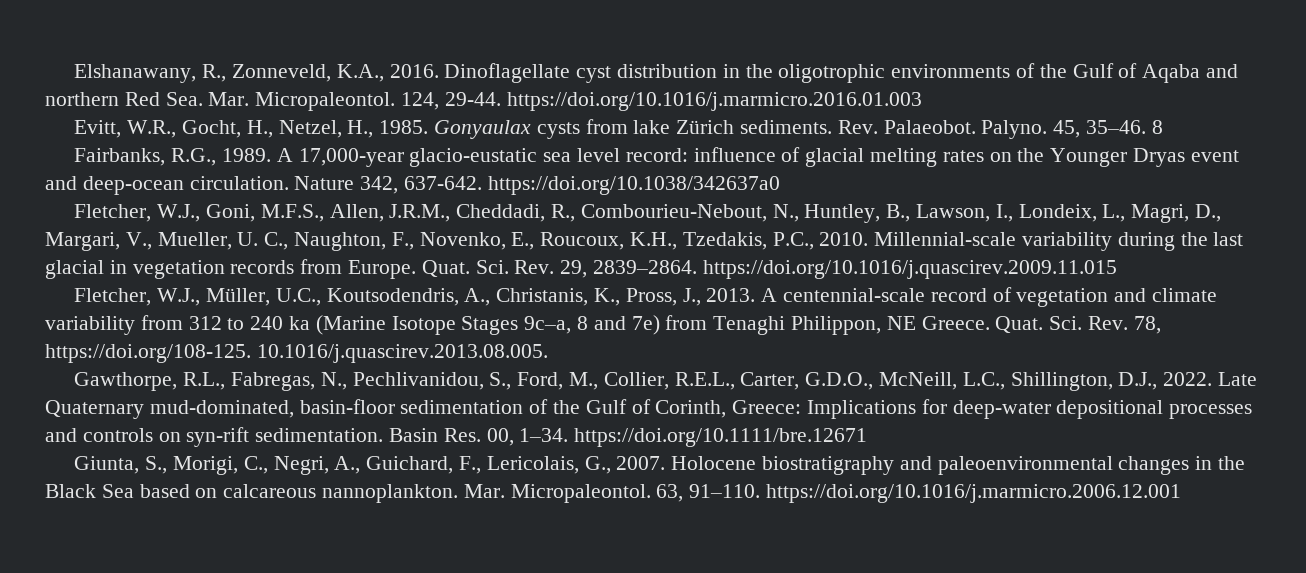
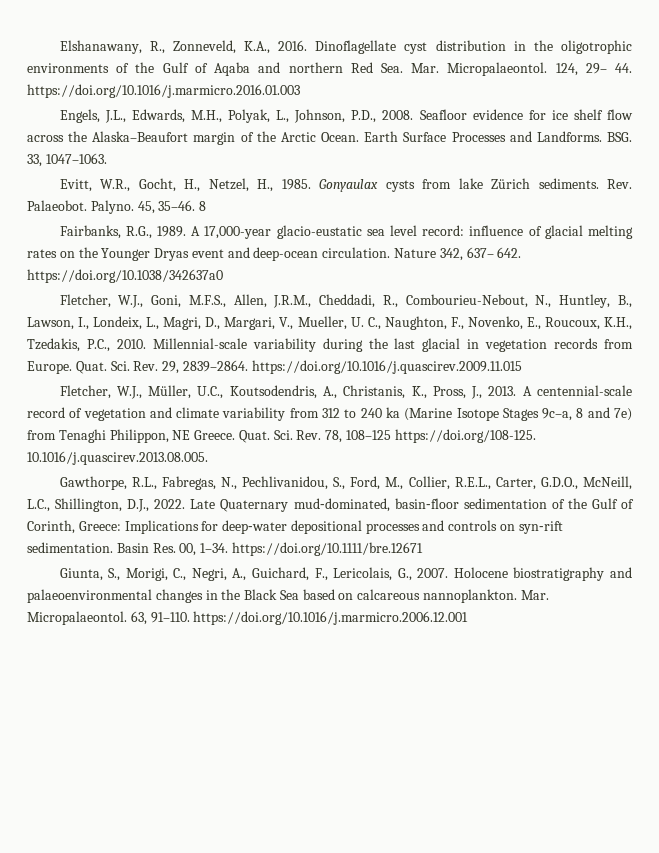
- Dinoflagellate cyst distribution in the oligotrophic environments of the Gulf of Aqaba and northern Red Sea. Mar. Micropaleontol. 124, 29-44. https://doi.org/10.1016/j.marmicro.2016.01.003
+ Dinoflagellate cyst distribution in the oligotrophic environments of the Gulf of Aqaba and northern Red Sea. Mar. Micropalaeontol. 124, 29– 44. https://doi.org/10.1016/j.marmicro.2016.01.003
+ Engels, J.L., Edwards, M.H., Polyak, L., Johnson, P.D., 2008. Seafloor evidence for ice shelf flow across the Alaska–Beaufort margin of the Arctic Ocean. Earth Surface Processes and Landforms. BSG. 33, 1047–1063.
- Nature 342, 637-642. https://doi.org/10.1038/342637a0
+ Nature 342, 637– 642. https://doi.org/10.1038/342637a0
- Sci. Rev. 78, https://doi.org/108-125. 10.1016/j.quascirev.2013.08.005.
+ Sci. Rev. 78, 108–125 https://doi.org/108-125. 10.1016/j.quascirev.2013.08.005.
- Holocene biostratigraphy and paleoenvironmental changes in the Black Sea based on calcareous nannoplankton. Mar. Micropaleontol.
+ Holocene biostratigraphy and palaeoenvironmental changes in the Black Sea based on calcareous nannoplankton. Mar. Micropalaeontol.

